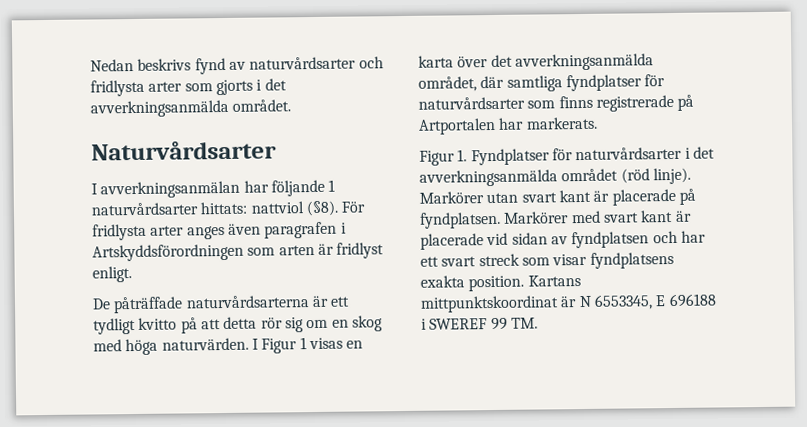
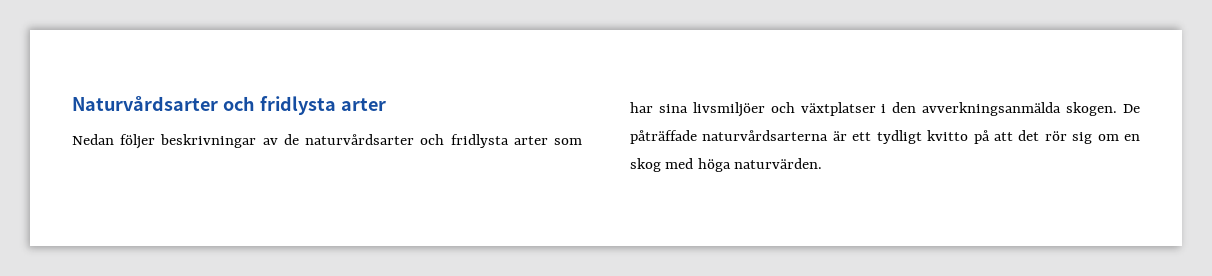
- Nedan beskrivs fynd av naturvårdsarter och fridlysta arter som gjorts i det avverkningsanmälda området.
- Naturvårdsarter
- I avverkningsanmälan har följande 1 naturvårdsarter hittats: nattviol (§8). För fridlysta arter anges även paragrafen i Artskyddsförordningen som arten är fridlyst enligt.
- De påträffade naturvårdsarterna är ett tydligt kvitto på att detta rör sig om en skog med höga naturvärden. I Figur 1 visas en karta över det avverkningsanmälda området, där samtliga fyndplatser för naturvårdsarter som finns registrerade på Artportalen har markerats.
- Figur 1. Fyndplatser för naturvårdsarter i det avverkningsanmälda området (röd linje). Markörer utan svart kant är placerade på fyndplatsen. Markörer med svart kant är placerade vid sidan av fyndplatsen och har ett svart streck som visar fyndplatsens exakta position. Kartans mittpunktskoordinat är N 6553345, E 696188 i SWEREF 99 TM.
+ Naturvårdsarter och fridlysta arter
+ Nedan följer beskrivningar av de naturvårdsarter och fridlysta arter som har sina livsmiljöer och växtplatser i den avverkningsanmälda skogen. De påträffade naturvårdsarterna är ett tydligt kvitto på att det rör sig om en skog med höga naturvärden.

